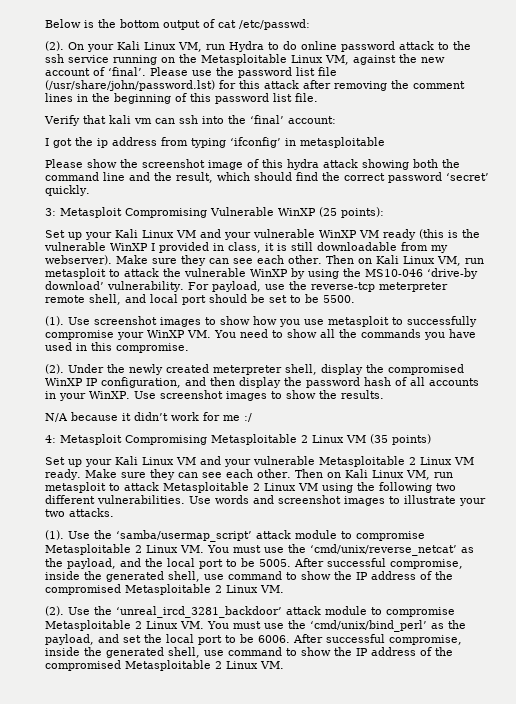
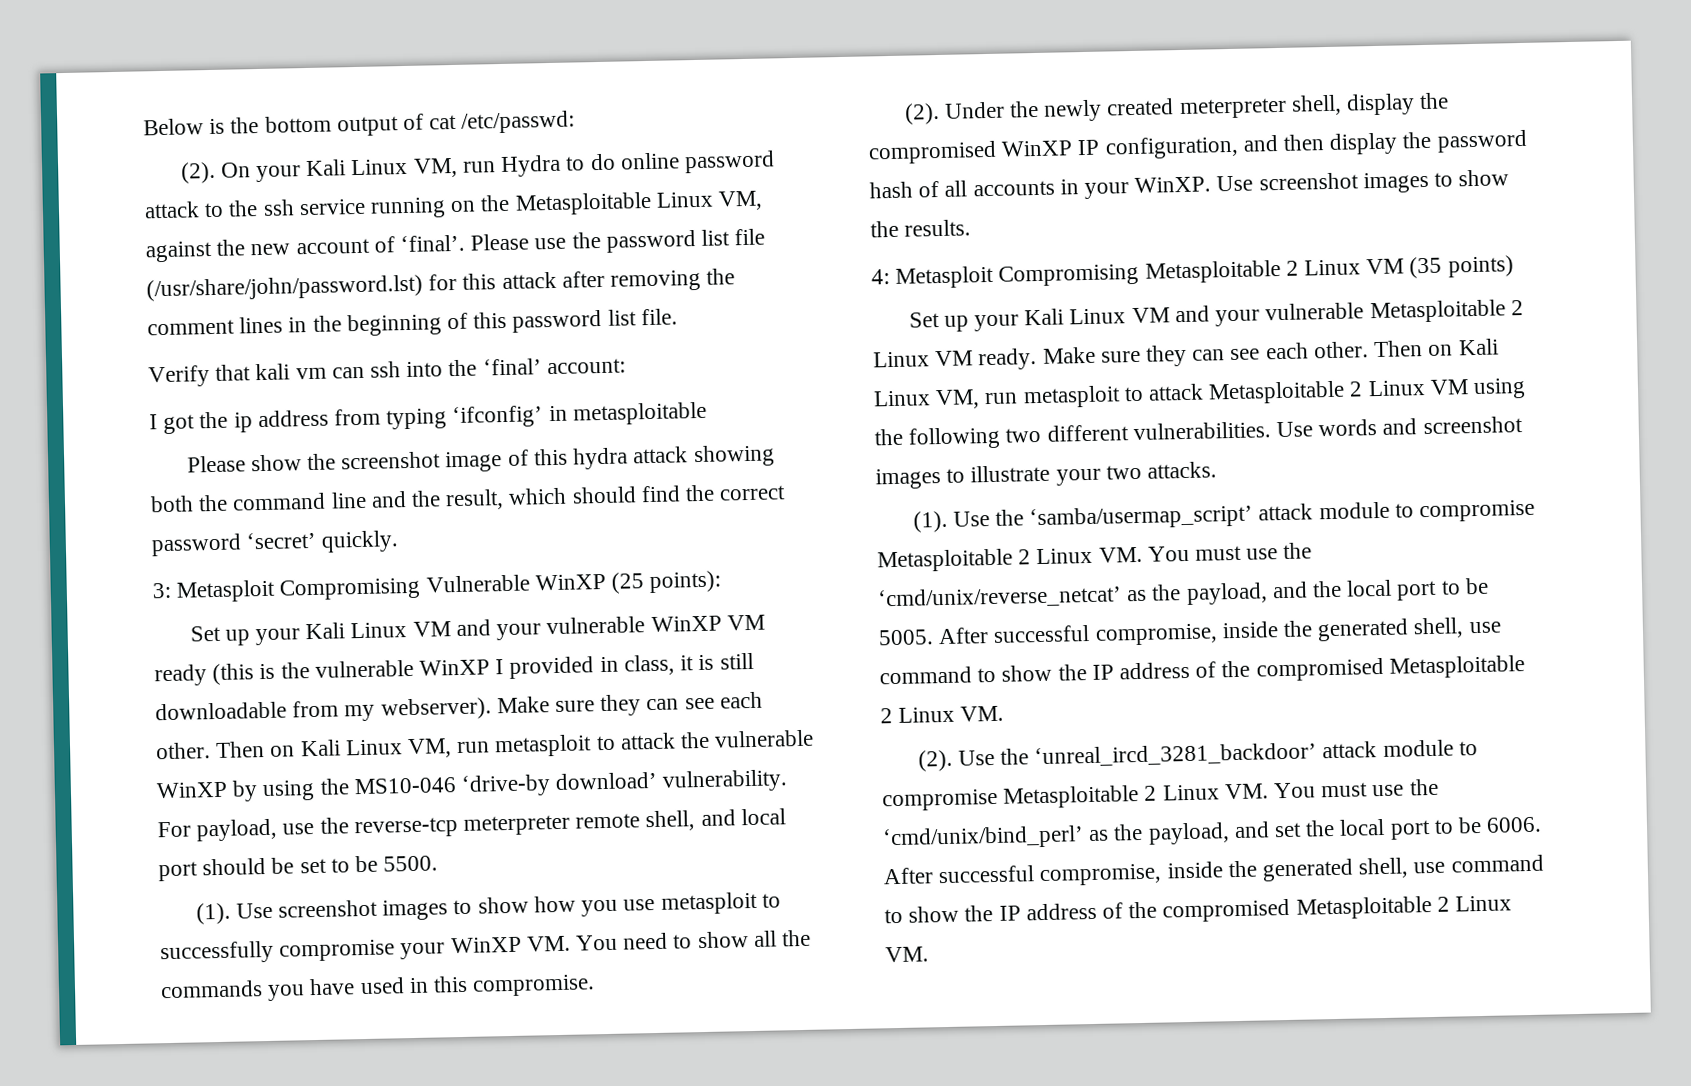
- N/A because it didn’t work for me :/

